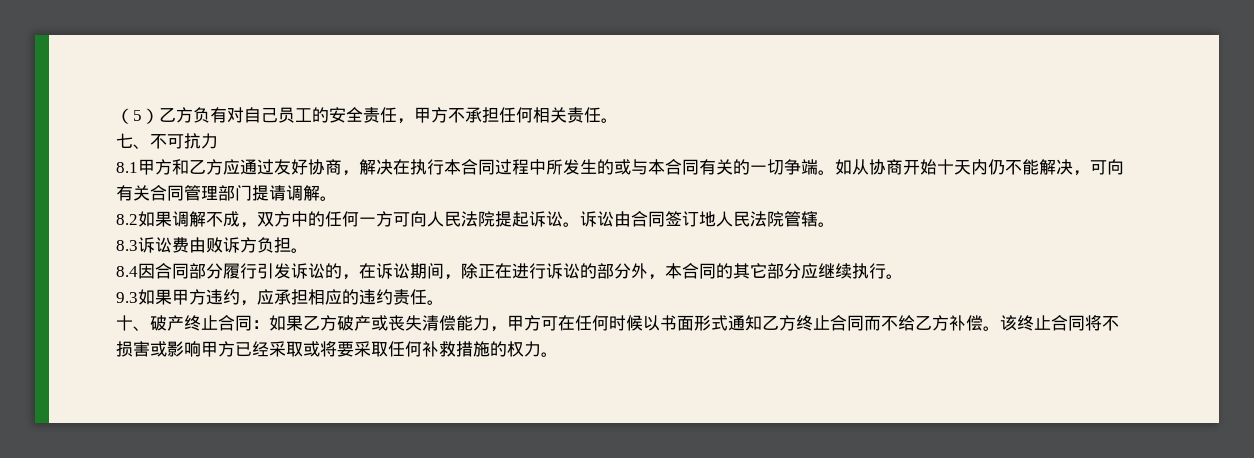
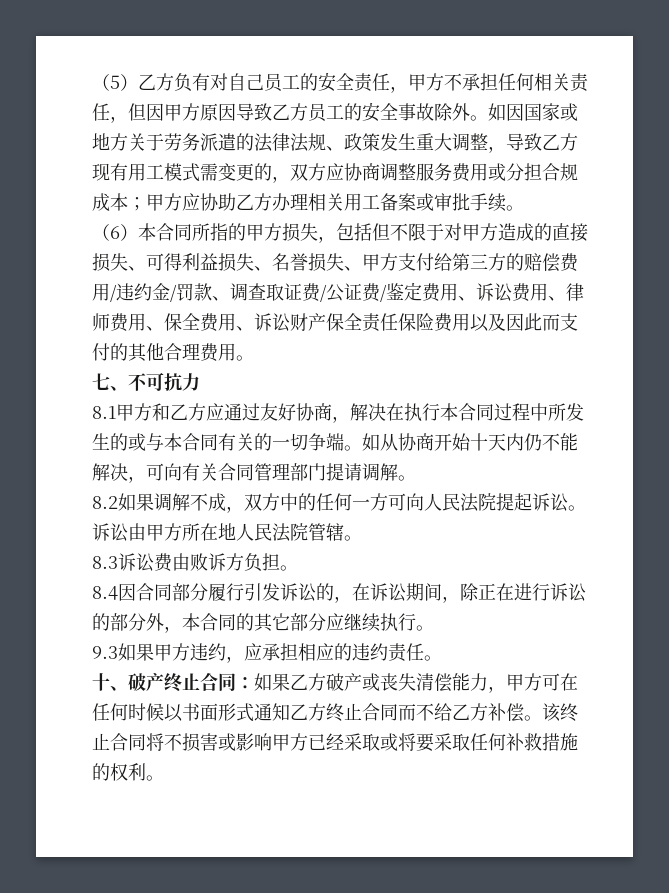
- （5）乙方负有对自己员工的安全责任，甲方不承担任何相关责任。
+ （5）乙方负有对自己员工的安全责任，甲方不承担任何相关责任，但因甲方原因导致乙方员工的安全事故除外。如因国家或地方关于劳务派遣的法律法规、政策发生重大调整，导致乙方现有用工模式需变更的，双方应协商调整服务费用或分担合规成本；甲方应协助乙方办理相关用工备案或审批手续。
+ （6）本合同所指的甲方损失，包括但不限于对甲方造成的直接损失、可得利益损失、名誉损失、甲方支付给第三方的赔偿费用/违约金/罚款、调查取证费/公证费/鉴定费用、诉讼费用、律师费用、保全费用、诉讼财产保全责任保险费用以及因此而支付的其他合理费用。
- 诉讼由合同签订地人民法院管辖。
+ 诉讼由甲方所在地人民法院管辖。
- 该终止合同将不损害或影响甲方已经采取或将要采取任何补救措施的权力。
+ 该终止合同将不损害或影响甲方已经采取或将要采取任何补救措施的权利。

